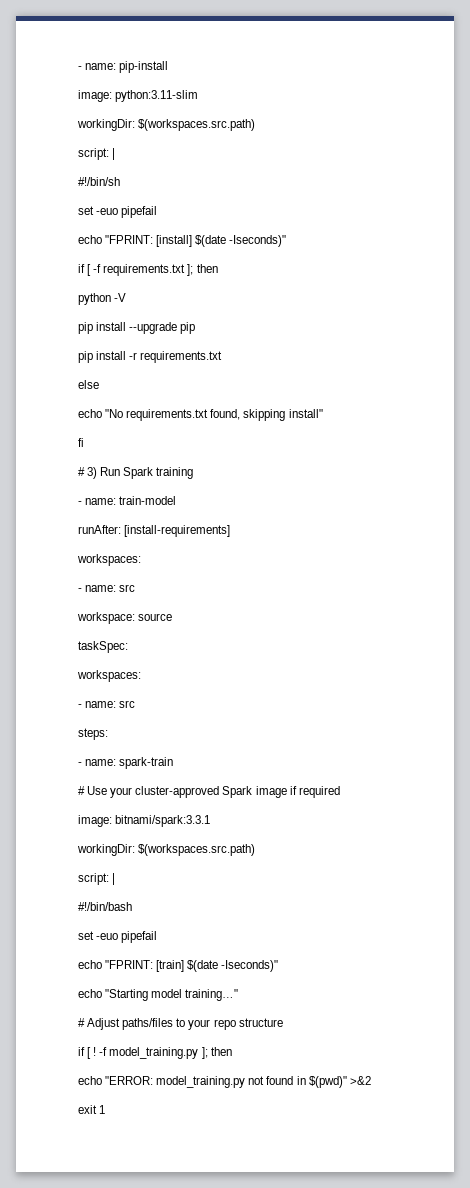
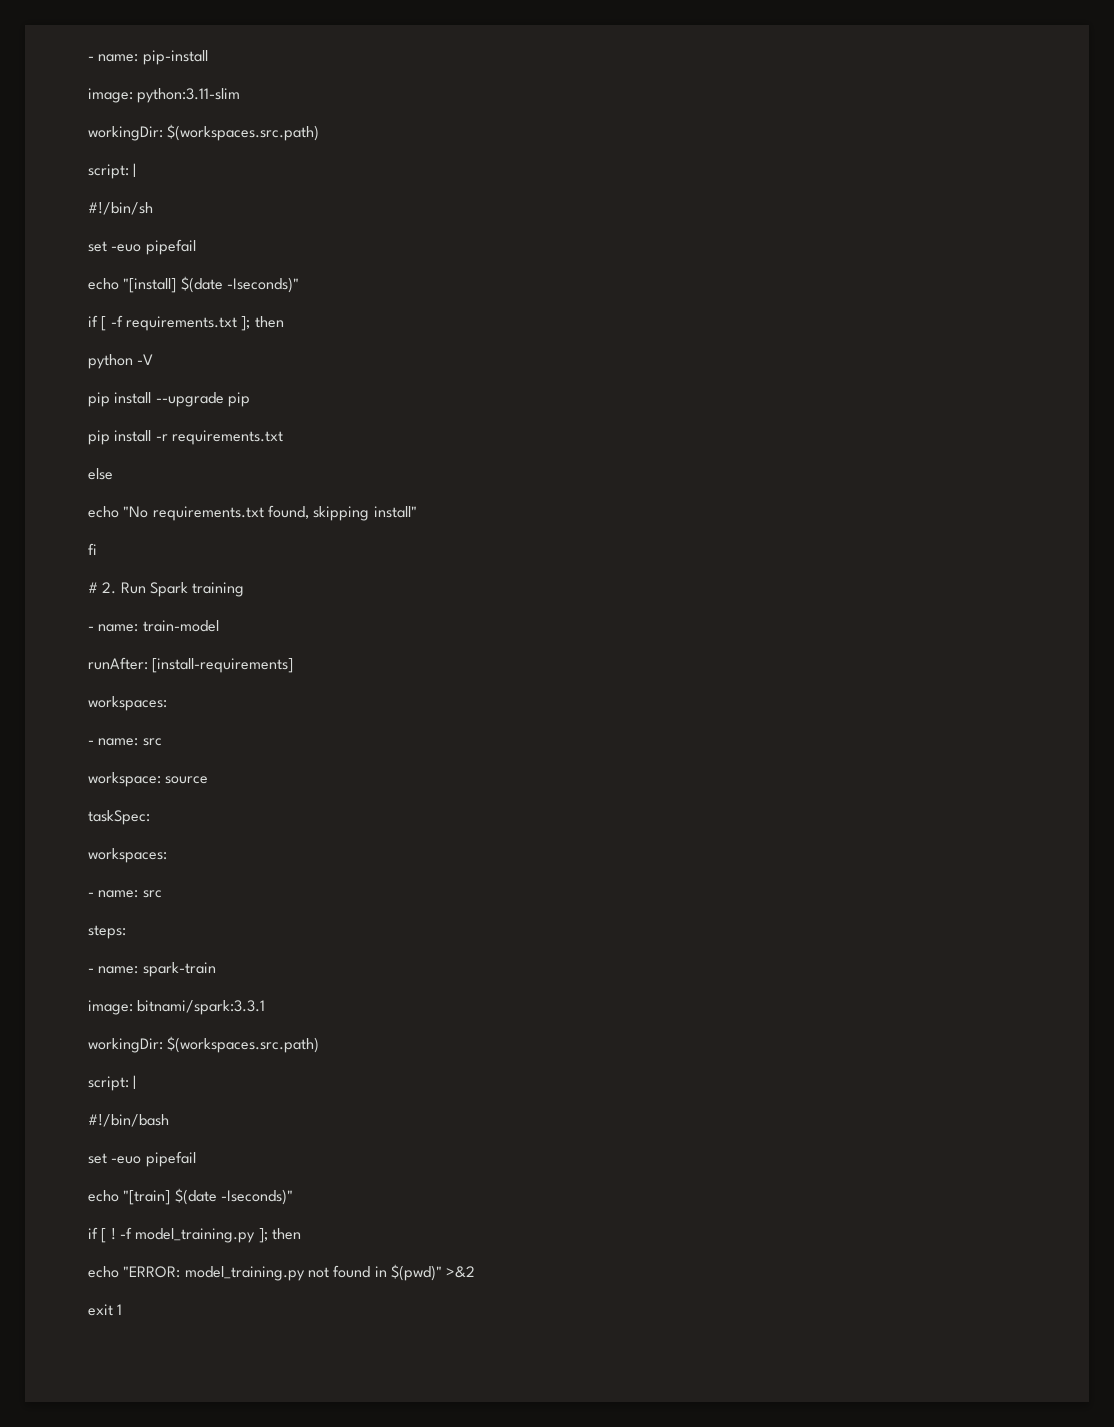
- echo "FPRINT: [install] $(date -Iseconds)"
+ echo "[install] $(date -Iseconds)"
- # 3) Run Spark training
+ # 2. Run Spark training
- # Use your cluster-approved Spark image if required
- echo "FPRINT: [train] $(date -Iseconds)"
- echo "Starting model training…"
- # Adjust paths/files to your repo structure
+ echo "[train] $(date -Iseconds)"

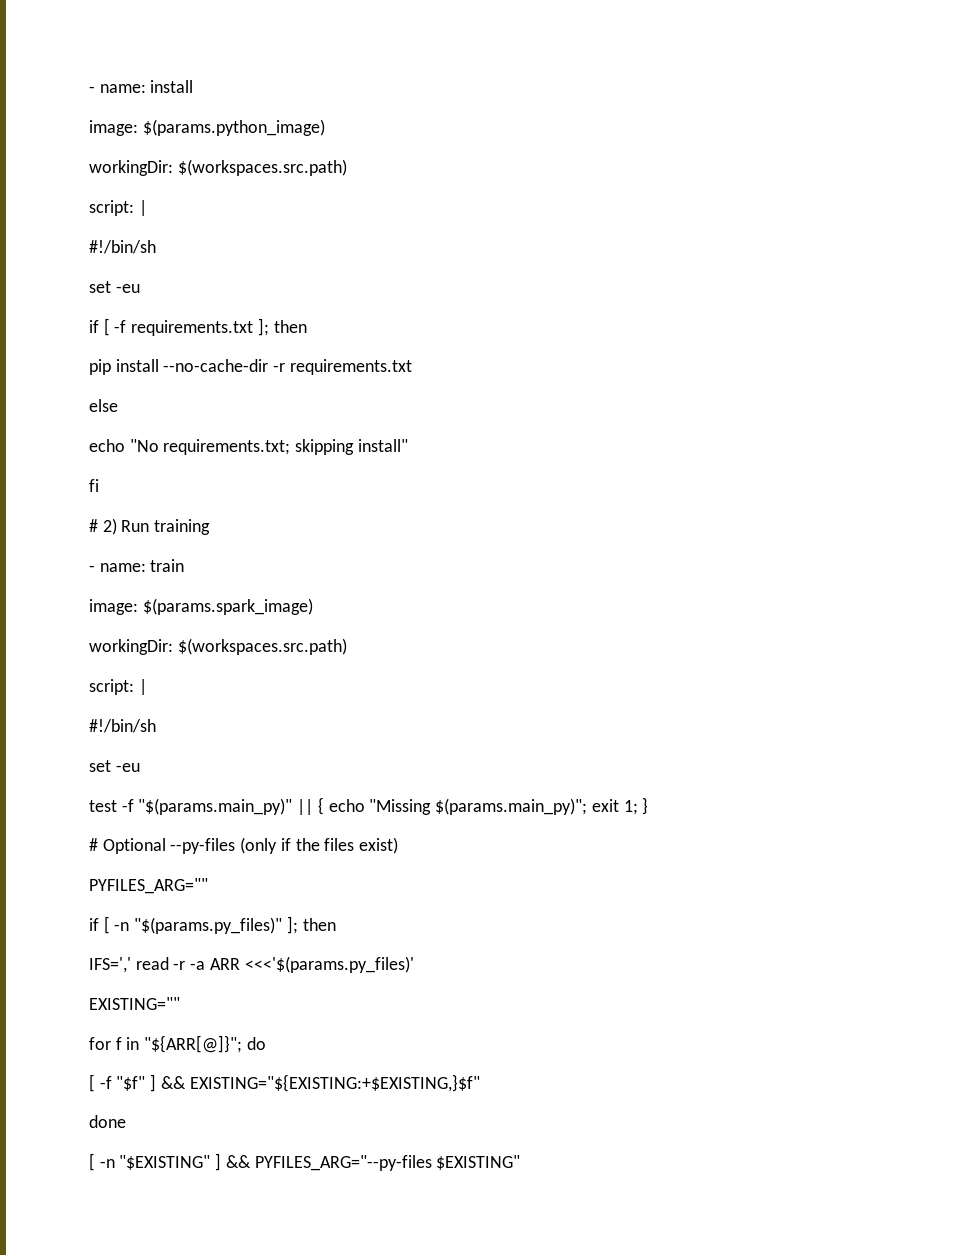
- - name: pip-install
- image: python:3.11-slim
+ - name: install
+ image: $(params.python_image)
  workingDir: $(workspaces.src.path)
  script: |
  #!/bin/sh
- set -euo pipefail
- echo "[install] $(date -Iseconds)"
+ set -eu
- python -V
- pip install --upgrade pip
- pip install -r requirements.txt
+ pip install --no-cache-dir -r requirements.txt
- echo "No requirements.txt found, skipping install"
+ echo "No requirements.txt; skipping install"
- # 2. Run Spark training
+ # 2) Run training
- - name: train-model
- runAfter: [install-requirements]
- workspaces:
- - name: src
- workspace: source
- taskSpec:
- workspaces:
- - name: src
- steps:
- - name: spark-train
- image: bitnami/spark:3.3.1
+ - name: train
+ image: $(params.spark_image)
  workingDir: $(workspaces.src.path)
  script: |
- #!/bin/bash
- set -euo pipefail
- echo "[train] $(date -Iseconds)"
- if [ ! -f model_training.py ]; then
- echo "ERROR: model_training.py not found in $(pwd)" >&2
- exit 1
+ #!/bin/sh
+ set -eu
+ test -f "$(params.main_py)" || { echo "Missing $(params.main_py)"; exit 1; }
+ # Optional --py-files (only if the files exist)
+ PYFILES_ARG=""
+ if [ -n "$(params.py_files)" ]; then
+ IFS=',' read -r -a ARR <<<'$(params.py_files)'
+ EXISTING=""
+ for f in "${ARR[@]}"; do
+ [ -f "$f" ] && EXISTING="${EXISTING:+$EXISTING,}$f"
+ done
+ [ -n "$EXISTING" ] && PYFILES_ARG="--py-files $EXISTING"

